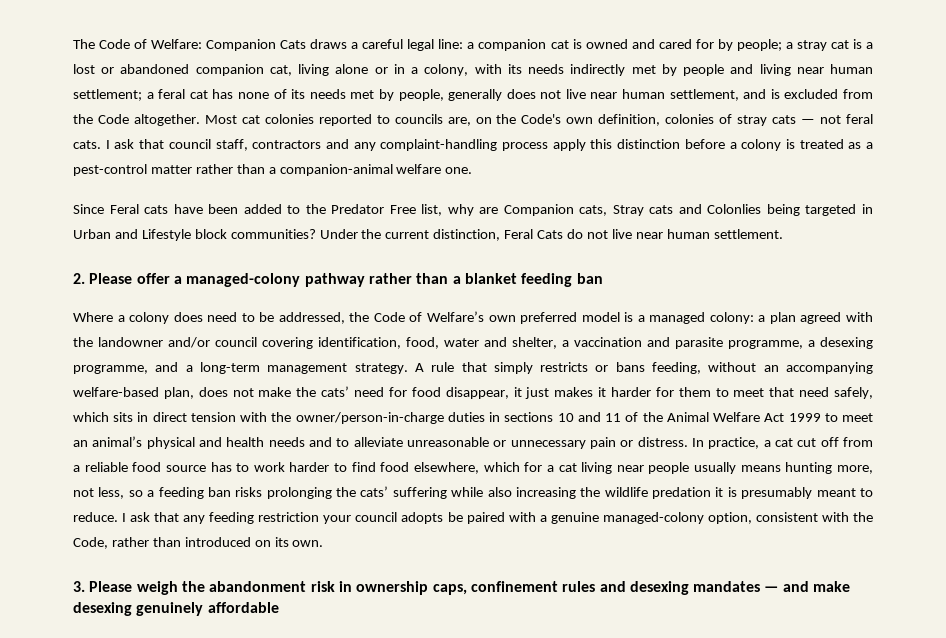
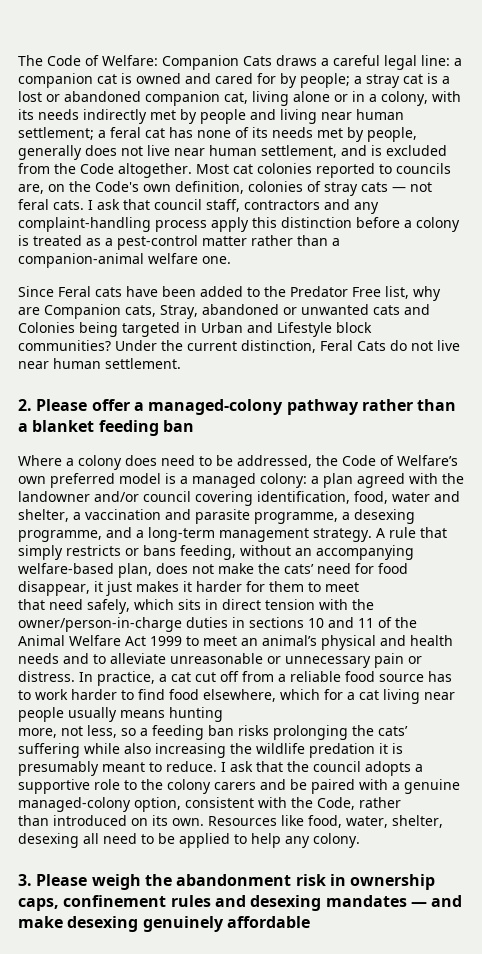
- Since Feral cats have been added to the Predator Free list, why are Companion cats, Stray cats and Colonlies being targeted in Urban and Lifestyle block communities?
+ Since Feral cats have been added to the Predator Free list, why are Companion cats, Stray, abandoned or unwanted cats and Colonies being targeted in Urban and Lifestyle block communities?
- A rule that simply restricts or bans feeding, without an accompanying welfare-based plan, does not make the cats’ need for food disappear, it just makes it harder for them to meet that need safely, which sits in direct tension with the owner/person-in-charge duties in sections 10 and 11 of the Animal Welfare Act 1999 to meet an animal’s physical and health needs and to alleviate unreasonable or unnecessary pain or distress.
+ A rule that simply restricts or bans feeding, without an accompanying welfare-based plan, does not make the cats’ need for food disappear, it just makes it harder for them to meet
+ that need safely, which sits in direct tension with the owner/person-in-charge duties in sections 10 and 11 of the Animal Welfare Act 1999 to meet an animal’s physical and health needs and to alleviate unreasonable or unnecessary pain or distress.
- In practice, a cat cut off from a reliable food source has to work harder to find food elsewhere, which for a cat living near people usually means hunting more, not less, so a feeding ban risks prolonging the cats’ suffering while also increasing the wildlife predation it is presumably meant to reduce.
+ In practice, a cat cut off from a reliable food source has to work harder to find food elsewhere, which for a cat living near people usually means hunting
+ more, not less, so a feeding ban risks prolonging the cats’ suffering while also increasing the wildlife predation it is presumably meant to reduce.
- I ask that any feeding restriction your council adopts be paired with a genuine managed-colony option, consistent with the Code, rather than introduced on its own.
+ I ask that the council adopts a supportive role to the colony carers and be paired with a genuine managed-colony option, consistent with the Code, rather
+ than introduced on its own. Resources like food, water, shelter, desexing all need to be applied to help any colony.

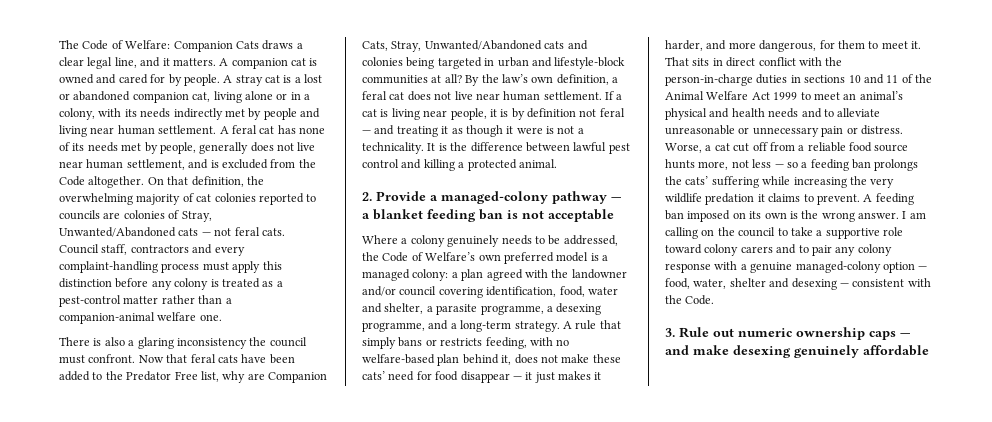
- Companion Cats draws a careful legal line: a companion cat is owned and cared for by people; a stray cat is a lost or abandoned companion cat, living alone or in a colony, with its needs indirectly met by people and living near human settlement; a feral cat has none of its needs met by people, generally does not live near human settlement, and is excluded from the Code altogether.
+ Companion Cats draws a clear legal line, and it matters. A companion cat is owned and cared for by people. A stray cat is a lost or abandoned companion cat, living alone or in a colony, with its needs indirectly met by people and living near human settlement. A feral cat has none of its needs met by people, generally does not live near human settlement, and is excluded from the Code altogether.
- Most cat colonies reported to councils are, on the Code's own definition, colonies of stray cats — not feral cats.
+ On that definition, the overwhelming majority of cat colonies reported to councils are colonies of Stray, Unwanted/Abandoned cats — not feral cats.
- I ask that council staff, contractors and any complaint-handling process apply this distinction before a colony is treated as a pest-control matter rather than a companion-animal welfare one.
+ Council staff, contractors and every complaint-handling process must apply this distinction before any colony is treated as a pest-control matter rather than a companion-animal welfare one.
- Since Feral cats have been added to the Predator Free list, why are Companion cats, Stray, abandoned or unwanted cats and Colonies being targeted in Urban and Lifestyle block communities? Under the current distinction, Feral Cats do not live near human settlement.
+ There is also a glaring inconsistency the council must confront. Now that feral cats have been added to the Predator Free list, why are Companion Cats, Stray, Unwanted/Abandoned cats and colonies being targeted in urban and lifestyle-block communities at all? By the law’s own definition, a feral cat does not live near human settlement. If a cat is living near people, it is by definition not feral — and treating it as though it were is not a technicality. It is the difference between lawful pest control and killing a protected animal.
- 2. Please offer a managed-colony pathway rather than a blanket feeding ban
+ 2. Provide a managed-colony pathway — a blanket feeding ban is not acceptable
- Where a colony does need to be addressed, the Code of Welfare’s own preferred model is a managed colony: a plan agreed with the landowner and/or council covering identification, food, water and shelter, a vaccination and parasite programme, a desexing programme, and a long-term management strategy.
+ Where a colony genuinely needs to be addressed, the Code of Welfare’s own preferred model is a managed colony: a plan agreed with the landowner and/or council covering identification, food, water and shelter, a parasite programme, a desexing programme, and a long-term strategy.
- A rule that simply restricts or bans feeding, without an accompanying welfare-based plan, does not make the cats’ need for food disappear, it just makes it harder for them to meet
- that need safely, which sits in direct tension with the owner/person-in-charge duties in sections 10 and 11 of the Animal Welfare Act 1999 to meet an animal’s physical and health needs and to alleviate unreasonable or unnecessary pain or distress.
+ A rule that simply bans or restricts feeding, with no welfare-based plan behind it, does not make these cats’ need for food disappear — it just makes it harder, and more dangerous, for them to meet it. That sits in direct conflict with the person-in-charge duties in sections 10 and 11 of the Animal Welfare Act 1999 to meet an animal’s physical and health needs and to alleviate unreasonable or unnecessary pain or distress.
- In practice, a cat cut off from a reliable food source has to work harder to find food elsewhere, which for a cat living near people usually means hunting
- more, not less, so a feeding ban risks prolonging the cats’ suffering while also increasing the wildlife predation it is presumably meant to reduce. I ask that the council adopts a supportive role to the colony carers and be paired with a genuine managed-colony option, consistent with the Code, rather
- than introduced on its own. Resources like food, water, shelter, desexing all need to be applied to help any colony.
- 3. Please weigh the abandonment risk in ownership caps, confinement rules and desexing mandates — and make desexing genuinely affordable
+ Worse, a cat cut off from a reliable food source hunts more, not less — so a feeding ban prolongs the cats’ suffering while increasing the very wildlife predation it claims to prevent. A feeding ban imposed on its own is the wrong answer. I am calling on the council to take a supportive role toward colony carers and to pair any colony response with a genuine managed-colony option — food, water, shelter and desexing — consistent with the Code.
+ 3. Rule out numeric ownership caps — and make desexing genuinely affordable

